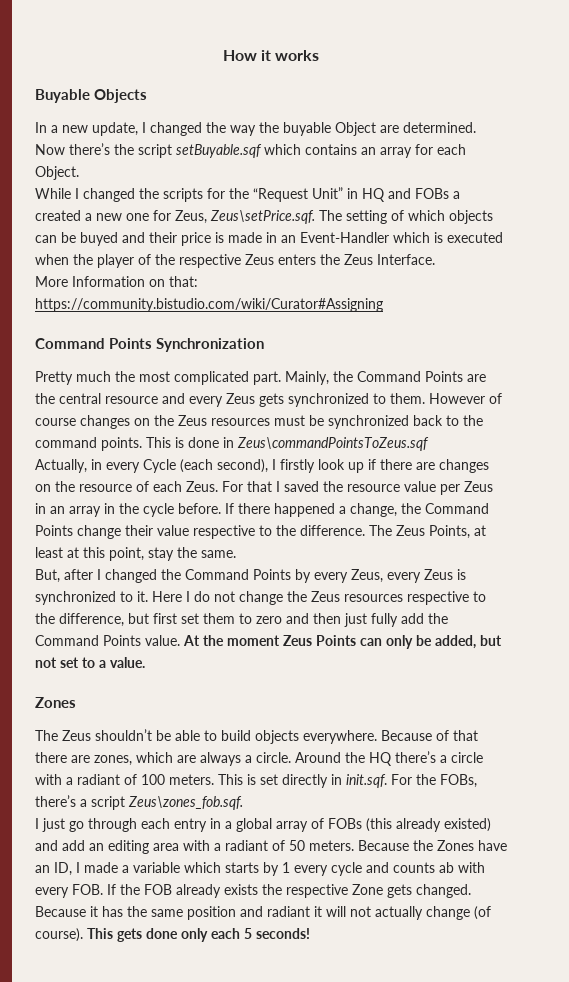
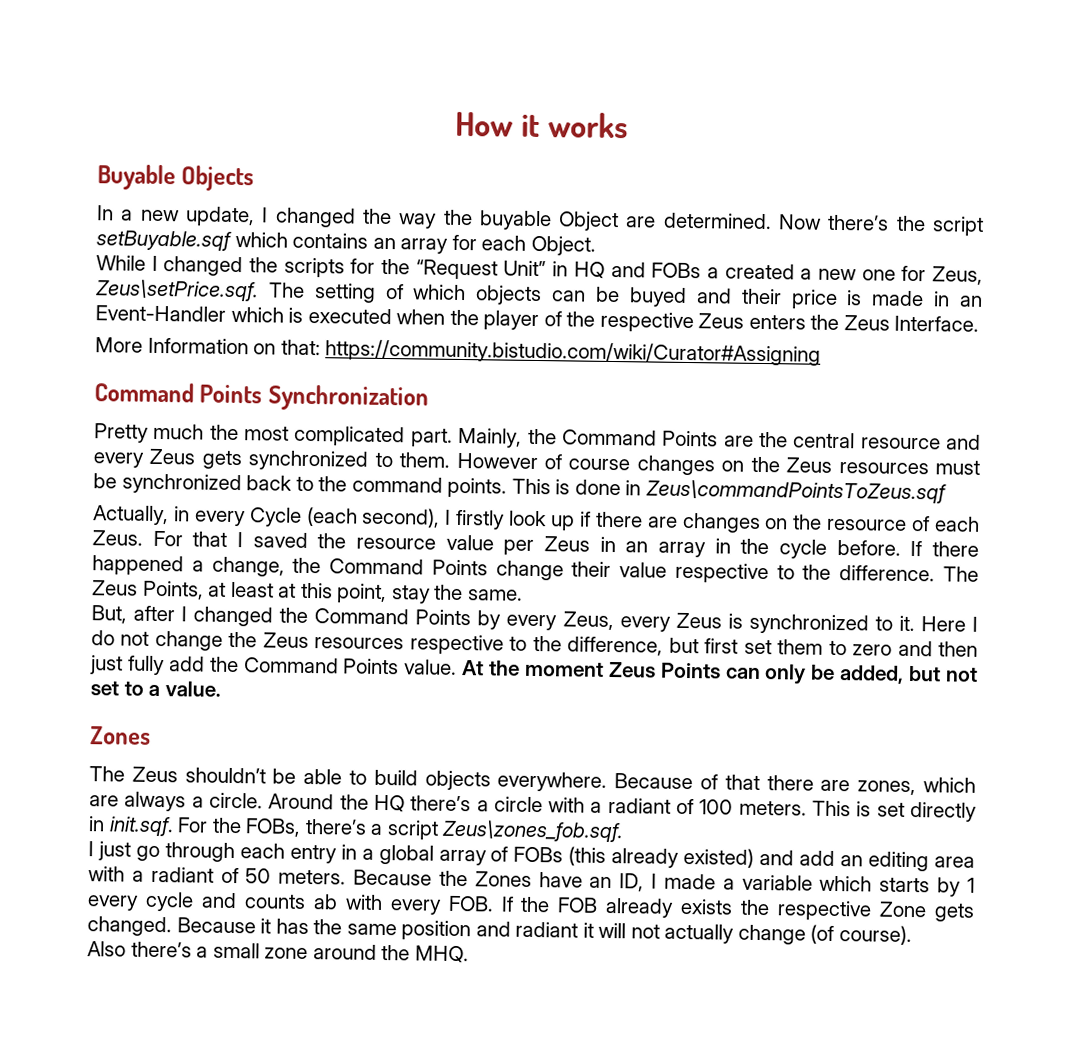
- Because it has the same position and radiant it will not actually change (of course). This gets done only each 5 seconds!
+ Because it has the same position and radiant it will not actually change (of course).
+ Also there’s a small zone around the MHQ.

